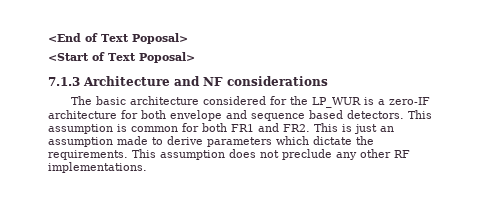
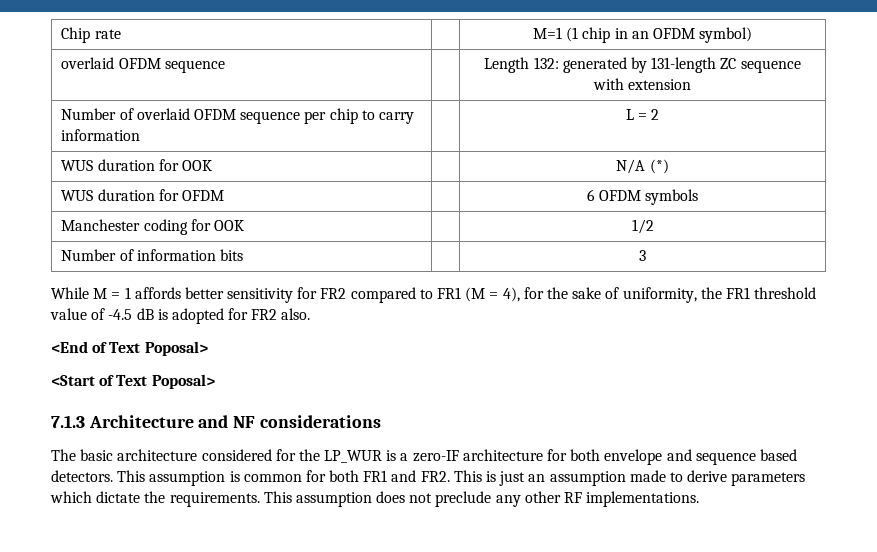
+ Chip rate | | M=1 (1 chip in an OFDM symbol)
+ overlaid OFDM sequence | | Length 132: generated by 131-length ZC sequence with extension
+ Number of overlaid OFDM sequence per chip to carry information | | L = 2
+ WUS duration for OOK | | N/A (*)
+ WUS duration for OFDM | | 6 OFDM symbols
+ Manchester coding for OOK | | 1/2
+ Number of information bits | | 3
+ While M = 1 affords better sensitivity for FR2 compared to FR1 (M = 4), for the sake of uniformity, the FR1 threshold value of -4.5 dB is adopted for FR2 also.

